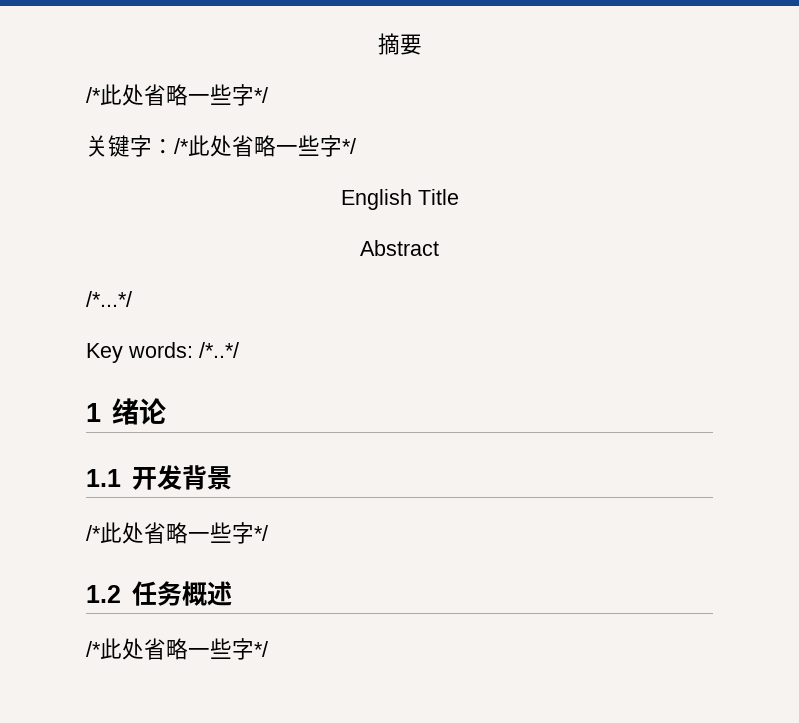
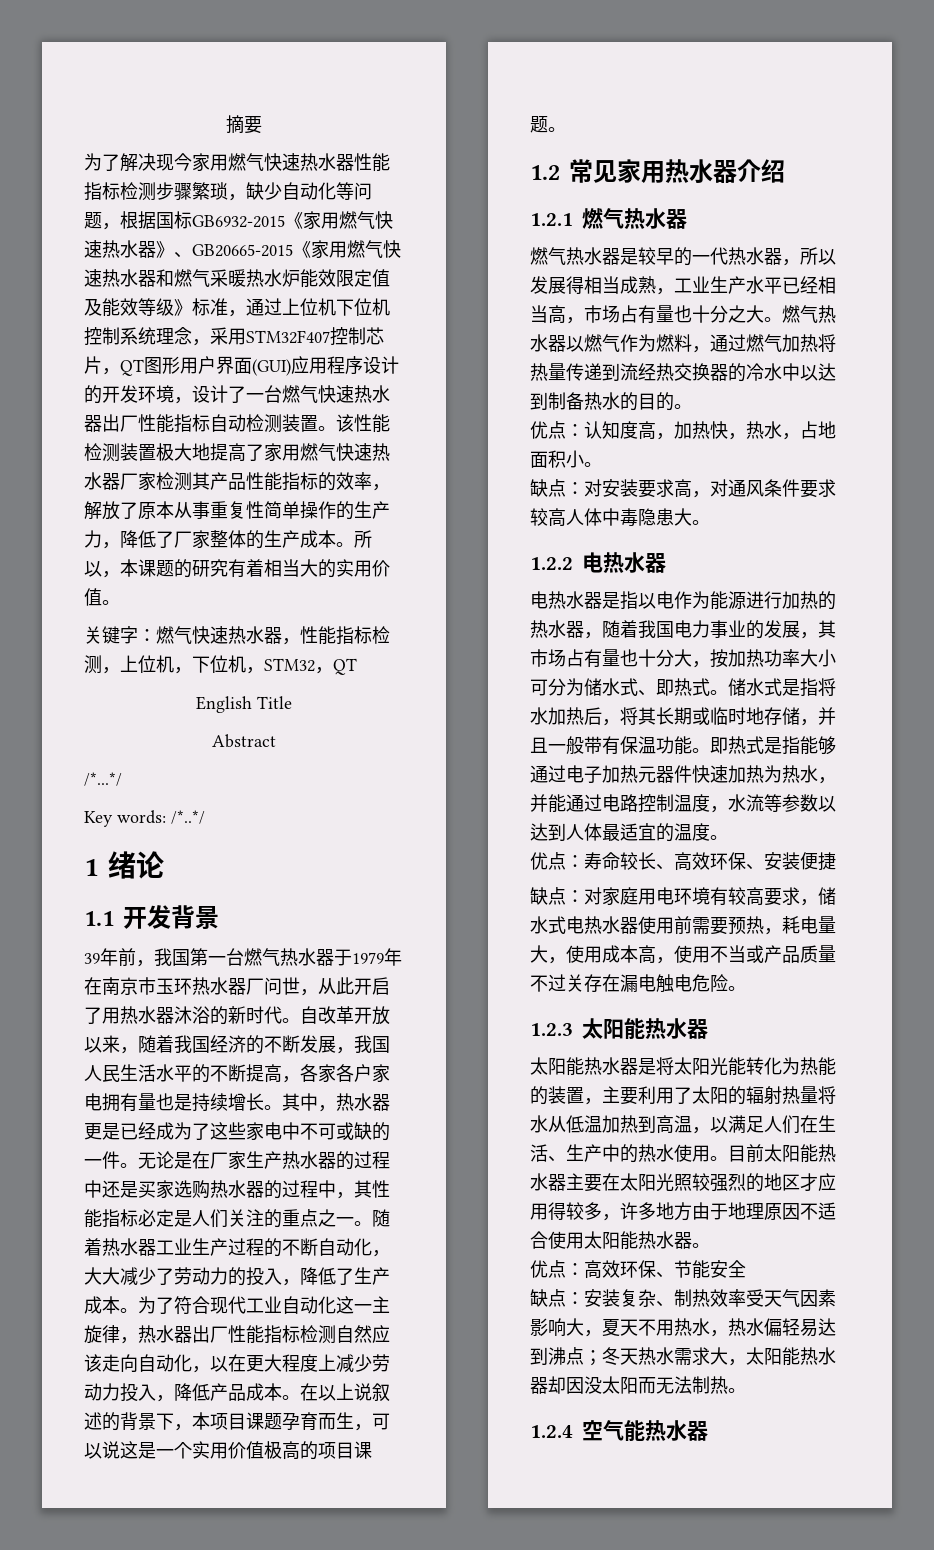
  摘要
- /*此处省略一些字*/
- 关键字：/*此处省略一些字*/
+ 为了解决现今家用燃气快速热水器性能指标检测步骤繁琐，缺少自动化等问题，根据国标GB6932-2015《家用燃气快速热水器》、GB20665-2015《家用燃气快速热水器和燃气采暖热水炉能效限定值及能效等级》标准，通过上位机下位机控制系统理念，采用STM32F407控制芯片，QT图形用户界面(GUI)应用程序设计的开发环境，设计了一台燃气快速热水器出厂性能指标自动检测装置。该性能检测装置极大地提高了家用燃气快速热水器厂家检测其产品性能指标的效率，解放了原本从事重复性简单操作的生产力，降低了厂家整体的生产成本。所以，本课题的研究有着相当大的实用价值。
+ 关键字：燃气快速热水器，性能指标检测，上位机，下位机，STM32，QT
  1.1开发背景
- /*此处省略一些字*/
- 1.2任务概述
- /*此处省略一些字*/
+ 39年前，我国第一台燃气热水器于1979年在南京市玉环热水器厂问世，从此开启了用热水器沐浴的新时代。自改革开放以来，随着我国经济的不断发展，我国人民生活水平的不断提高，各家各户家电拥有量也是持续增长。其中，热水器更是已经成为了这些家电中不可或缺的一件。无论是在厂家生产热水器的过程中还是买家选购热水器的过程中，其性能指标必定是人们关注的重点之一。随着热水器工业生产过程的不断自动化，大大减少了劳动力的投入，降低了生产成本。为了符合现代工业自动化这一主旋律，热水器出厂性能指标检测自然应该走向自动化，以在更大程度上减少劳动力投入，降低产品成本。在以上说叙述的背景下，本项目课题孕育而生，可以说这是一个实用价值极高的项目课题。
+ 1.2常见家用热水器介绍
+ 1.2.1燃气热水器
+ 燃气热水器是较早的一代热水器，所以发展得相当成熟，工业生产水平已经相当高，市场占有量也十分之大。燃气热水器以燃气作为燃料，通过燃气加热将热量传递到流经热交换器的冷水中以达到制备热水的目的。
+ 优点：认知度高，加热快，热水，占地面积小。
+ 缺点：对安装要求高，对通风条件要求较高人体中毒隐患大。
+ 1.2.2电热水器
+ 电热水器是指以电作为能源进行加热的热水器，随着我国电力事业的发展，其市场占有量也十分大，按加热功率大小可分为储水式、即热式。储水式是指将水加热后，将其长期或临时地存储，并且一般带有保温功能。即热式是指能够通过电子加热元器件快速加热为热水，并能通过电路控制温度，水流等参数以达到人体最适宜的温度。
+ 优点：寿命较长、高效环保、安装便捷
+ 缺点：对家庭用电环境有较高要求，储水式电热水器使用前需要预热，耗电量大，使用成本高，使用不当或产品质量不过关存在漏电触电危险。
+ 1.2.3太阳能热水器
+ 太阳能热水器是将太阳光能转化为热能的装置，主要利用了太阳的辐射热量将水从低温加热到高温，以满足人们在生活、生产中的热水使用。目前太阳能热水器主要在太阳光照较强烈的地区才应用得较多，许多地方由于地理原因不适合使用太阳能热水器。
+ 优点：高效环保、节能安全
+ 缺点：安装复杂、制热效率受天气因素影响大，夏天不用热水，热水偏轻易达到沸点；冬天热水需求大，太阳能热水器却因没太阳而无法制热。
+ 1.2.4空气能热水器

